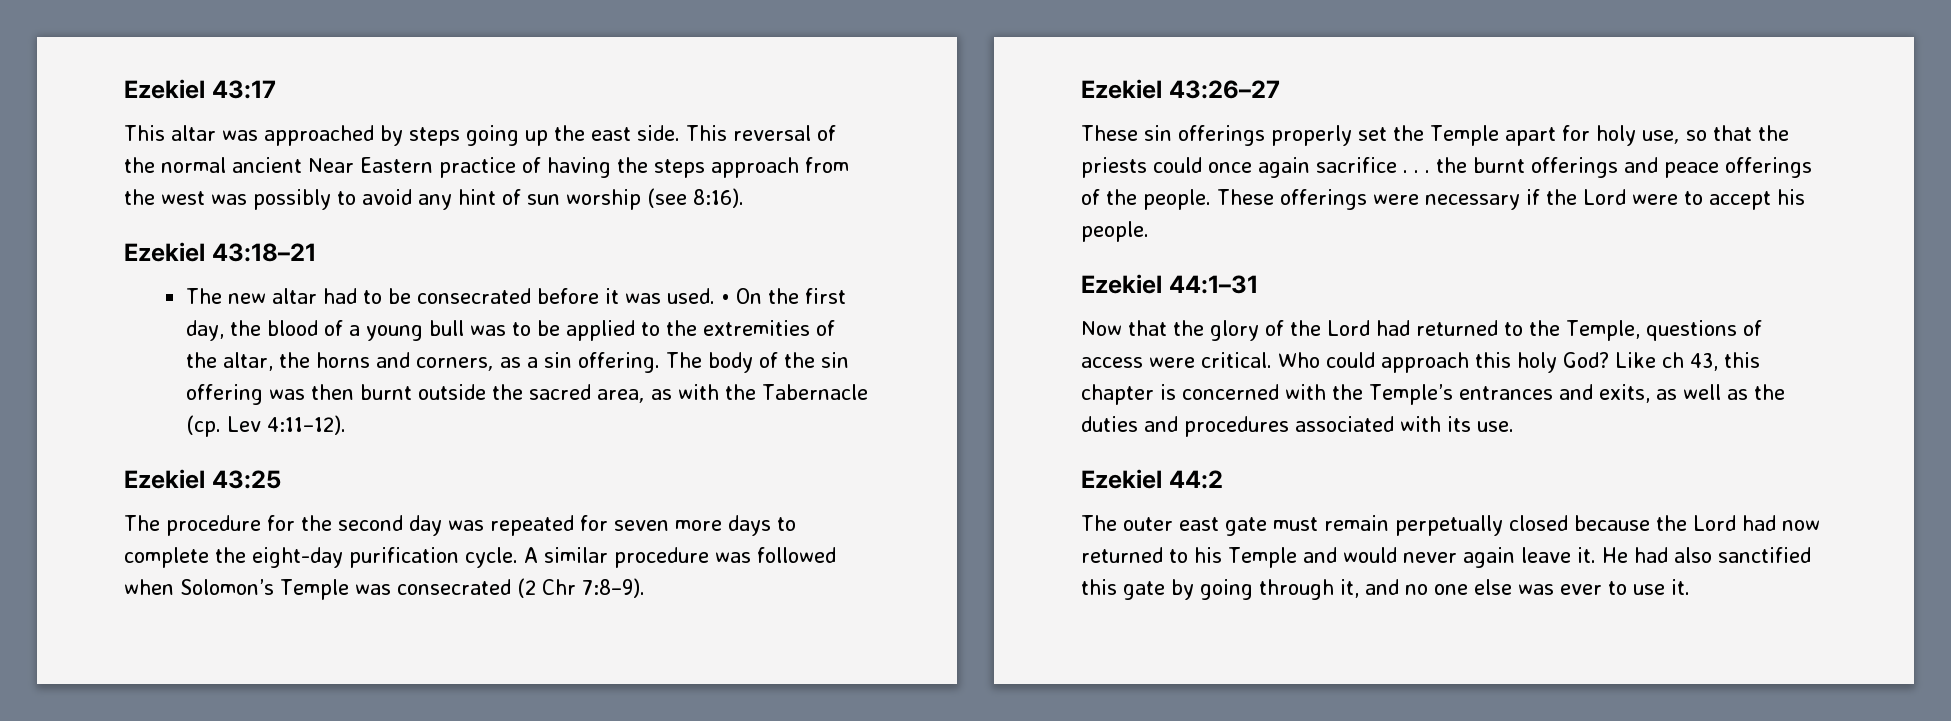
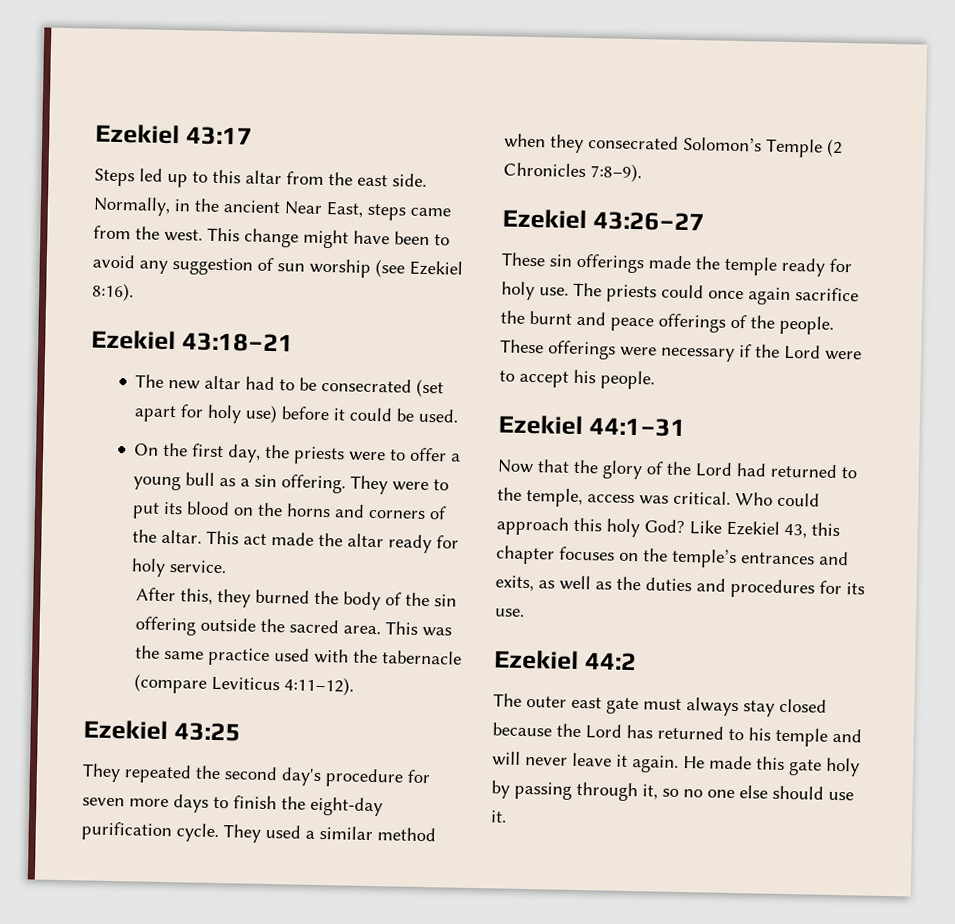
- This altar was approached by steps going up the east side. This reversal of the normal ancient Near Eastern practice of having the steps approach from the west was possibly to avoid any hint of sun worship (see 8:16).
+ Steps led up to this altar from the east side. Normally, in the ancient Near East, steps came from the west. This change might have been to avoid any suggestion of sun worship (see Ezekiel 8:16).
- The new altar had to be consecrated before it was used. • On the first day, the blood of a young bull was to be applied to the extremities of the altar, the horns and corners, as a sin offering. The body of the sin offering was then burnt outside the sacred area, as with the Tabernacle (cp. Lev 4:11–12).
+ The new altar had to be consecrated (set apart for holy use) before it could be used.
+ On the first day, the priests were to offer a young bull as a sin offering. They were to put its blood on the horns and corners of the altar. This act made the altar ready for holy service.
+ After this, they burned the body of the sin offering outside the sacred area. This was the same practice used with the tabernacle (compare Leviticus 4:11–12).
  Ezekiel 43:25
- The procedure for the second day was repeated for seven more days to complete the eight-day purification cycle.
+ They repeated the second day's procedure for seven more days to finish the eight-day purification cycle.
- A similar procedure was followed when Solomon’s Temple was consecrated (2 Chr 7:8–9).
+ They used a similar method when they consecrated Solomon’s Temple (2 Chronicles 7:8–9).
- These sin offerings properly set the Temple apart for holy use, so that the priests could once again sacrifice . . . the burnt offerings and peace offerings of the people.
+ These sin offerings made the temple ready for holy use. The priests could once again sacrifice the burnt and peace offerings of the people.
- Now that the glory of the Lord had returned to the Temple, questions of access were critical.
+ Now that the glory of the Lord had returned to the temple, access was critical.
- Like ch 43, this chapter is concerned with the Temple’s entrances and exits, as well as the duties and procedures associated with its use.
+ Like Ezekiel 43, this chapter focuses on the temple’s entrances and exits, as well as the duties and procedures for its use.
- The outer east gate must remain perpetually closed because the Lord had now returned to his Temple and would never again leave it. He had also sanctified this gate by going through it, and no one else was ever to use it.
+ The outer east gate must always stay closed because the Lord has returned to his temple and will never leave it again. He made this gate holy by passing through it, so no one else should use it.

